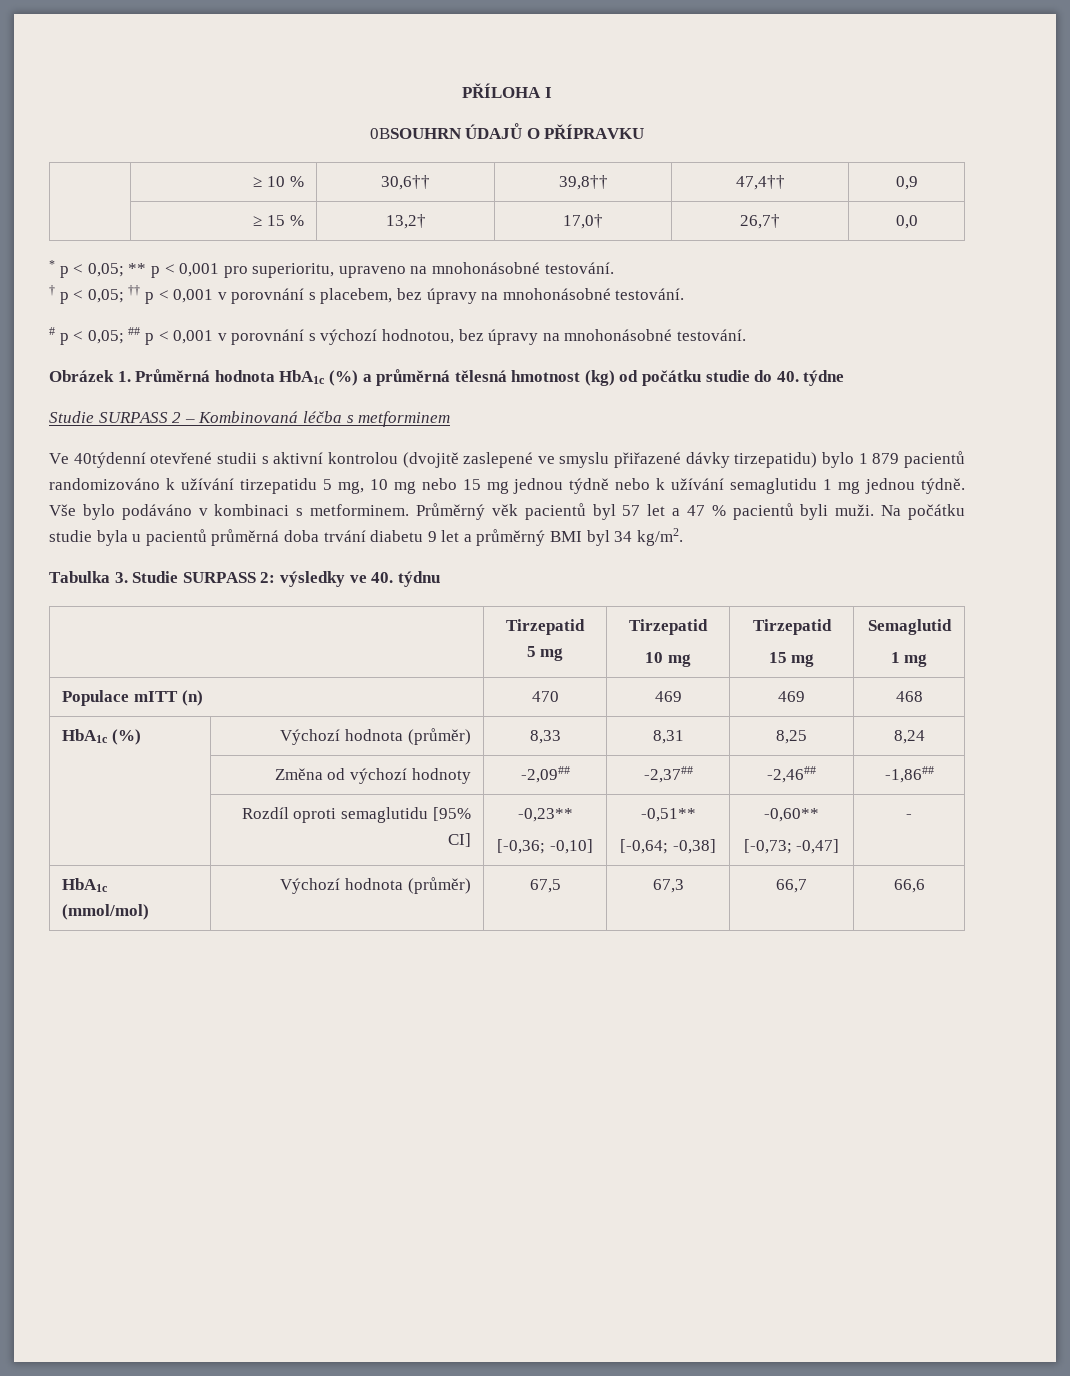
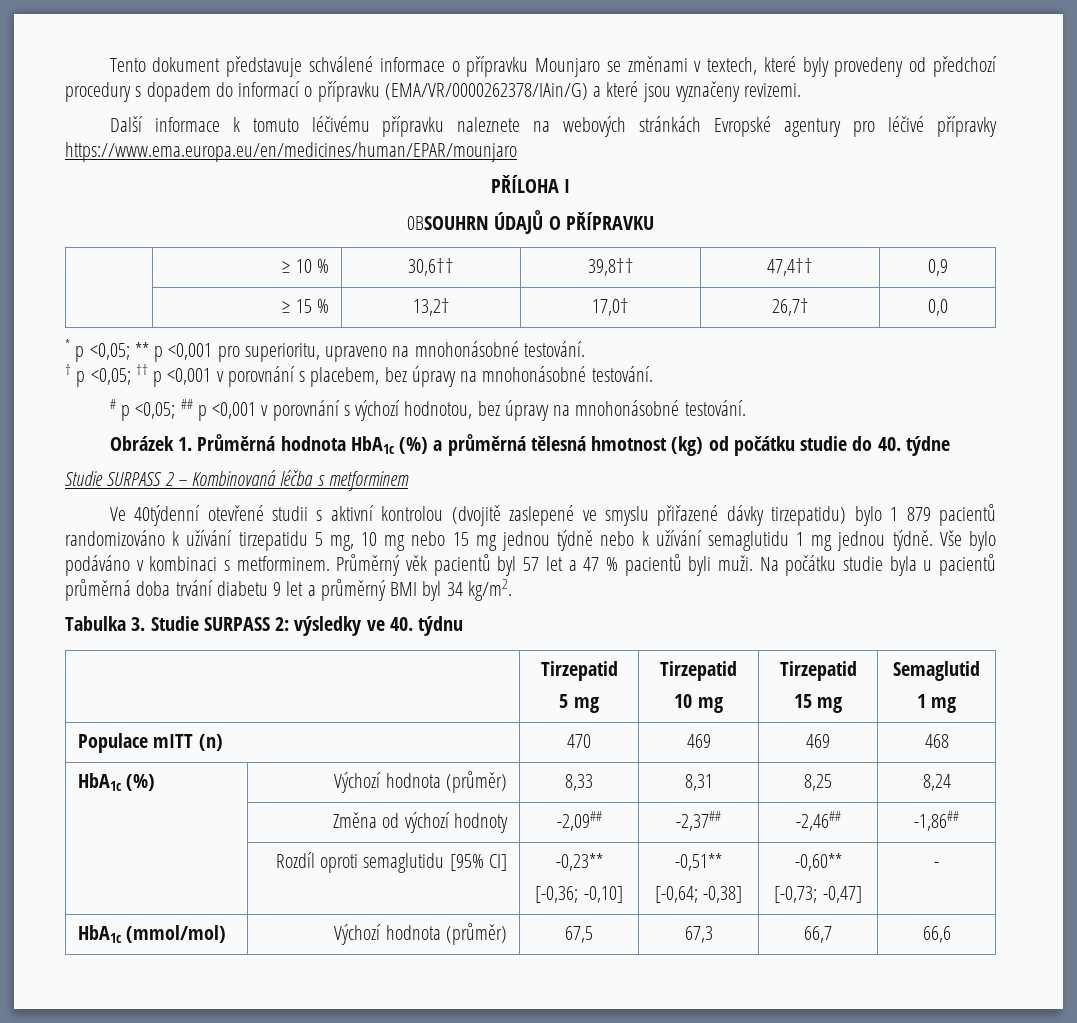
+ Tento dokument představuje schválené informace o přípravku Mounjaro se změnami v textech, které byly provedeny od předchozí procedury s dopadem do informací o přípravku (EMA/VR/0000262378/IAin/G) a které jsou vyznačeny revizemi.
+ Další informace k tomuto léčivému přípravku naleznete na webových stránkách Evropské agentury pro léčivé přípravky https://www.ema.europa.eu/en/medicines/human/EPAR/mounjaro
- * p < 0,05; ** p < 0,001 pro superioritu, upraveno na mnohonásobné testování.
+ * p <0,05; ** p <0,001 pro superioritu, upraveno na mnohonásobné testování.
- † p < 0,05; †† p < 0,001 v porovnání s placebem, bez úpravy na mnohonásobné testování.
+ † p <0,05; †† p <0,001 v porovnání s placebem, bez úpravy na mnohonásobné testování.
- # p < 0,05; ## p < 0,001 v porovnání s výchozí hodnotou, bez úpravy na mnohonásobné testování.
+ # p <0,05; ## p <0,001 v porovnání s výchozí hodnotou, bez úpravy na mnohonásobné testování.

